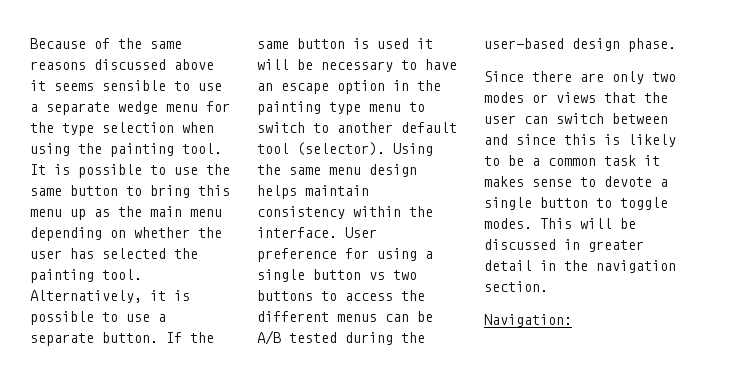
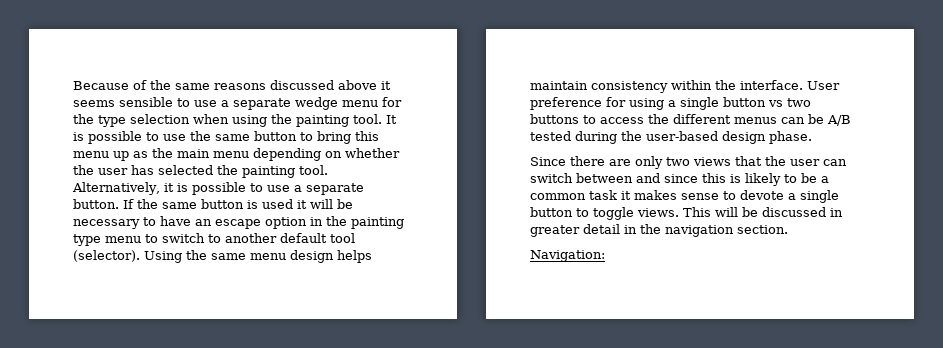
- Since there are only two modes or views that the user can switch between and since this is likely to be a common task it makes sense to devote a single button to toggle modes.
+ Since there are only two views that the user can switch between and since this is likely to be a common task it makes sense to devote a single button to toggle views.

